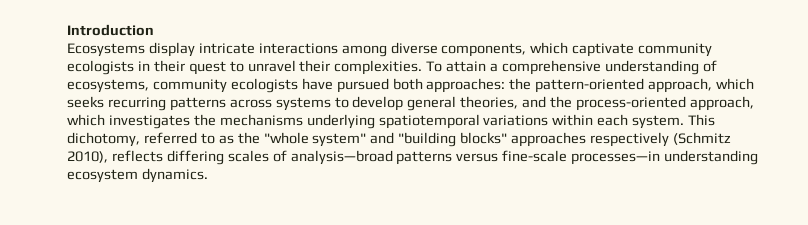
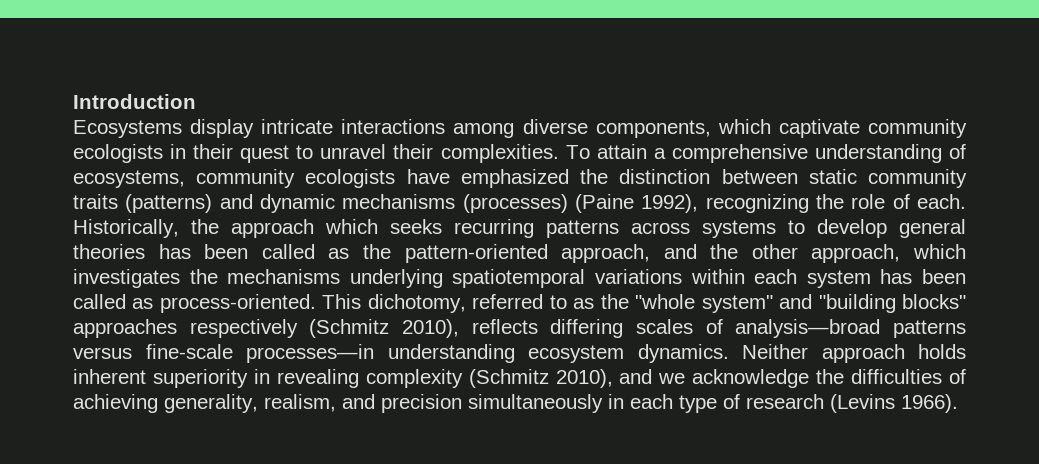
- To attain a comprehensive understanding of ecosystems, community ecologists have pursued both approaches: the pattern-oriented approach, which seeks recurring patterns across systems to develop general theories, and the process-oriented approach, which investigates the mechanisms underlying spatiotemporal variations within each system.
+ To attain a comprehensive understanding of ecosystems, community ecologists have emphasized the distinction between static community traits (patterns) and dynamic mechanisms (processes) (Paine 1992), recognizing the role of each. Historically, the approach which seeks recurring patterns across systems to develop general theories has been called as the pattern-oriented approach, and the other approach, which investigates the mechanisms underlying spatiotemporal variations within each system has been called as process-oriented.
+ Neither approach holds inherent superiority in revealing complexity (Schmitz 2010), and we acknowledge the difficulties of achieving generality, realism, and precision simultaneously in each type of research (Levins 1966).

